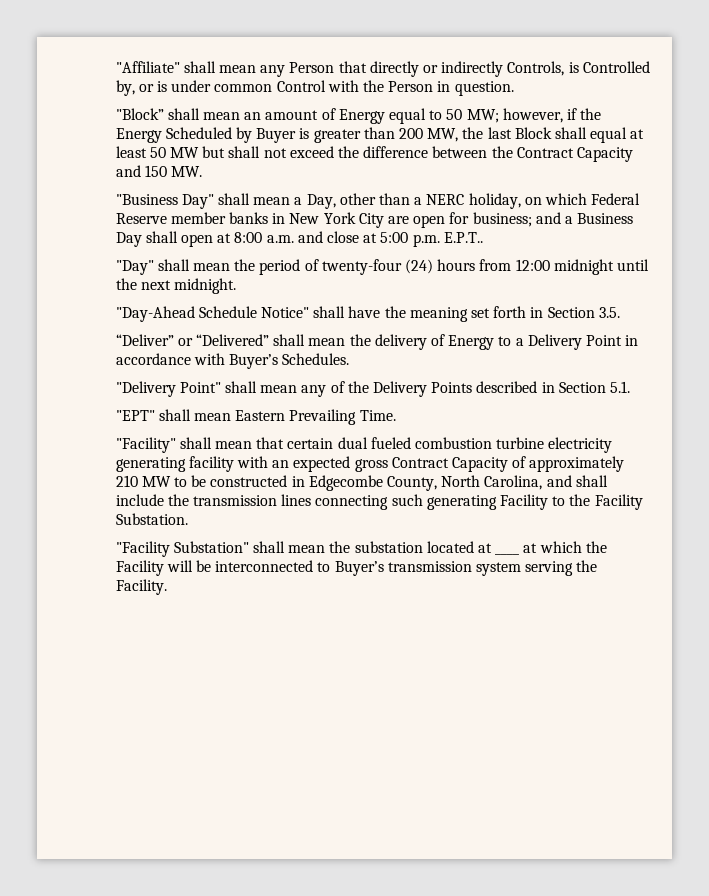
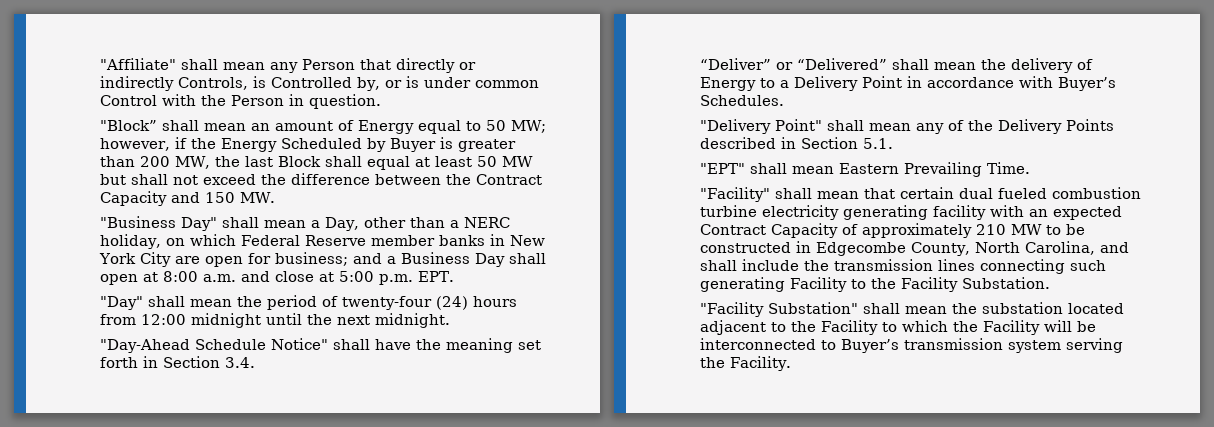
- "Business Day" shall mean a Day, other than a NERC holiday, on which Federal Reserve member banks in New York City are open for business; and a Business Day shall open at 8:00 a.m. and close at 5:00 p.m. E.P.T..
+ "Business Day" shall mean a Day, other than a NERC holiday, on which Federal Reserve member banks in New York City are open for business; and a Business Day shall open at 8:00 a.m. and close at 5:00 p.m. EPT.
- "Day-Ahead Schedule Notice" shall have the meaning set forth in Section 3.5.
+ "Day-Ahead Schedule Notice" shall have the meaning set forth in Section 3.4.
- "Facility" shall mean that certain dual fueled combustion turbine electricity generating facility with an expected gross Contract Capacity of approximately 210 MW to be constructed in Edgecombe County, North Carolina, and shall include the transmission lines connecting such generating Facility to the Facility Substation.
+ "Facility" shall mean that certain dual fueled combustion turbine electricity generating facility with an expected Contract Capacity of approximately 210 MW to be constructed in Edgecombe County, North Carolina, and shall include the transmission lines connecting such generating Facility to the Facility Substation.
- "Facility Substation" shall mean the substation located at ____ at which the Facility will be interconnected to Buyer’s transmission system serving the Facility.
+ "Facility Substation" shall mean the substation located adjacent to the Facility to which the Facility will be interconnected to Buyer’s transmission system serving the Facility.

